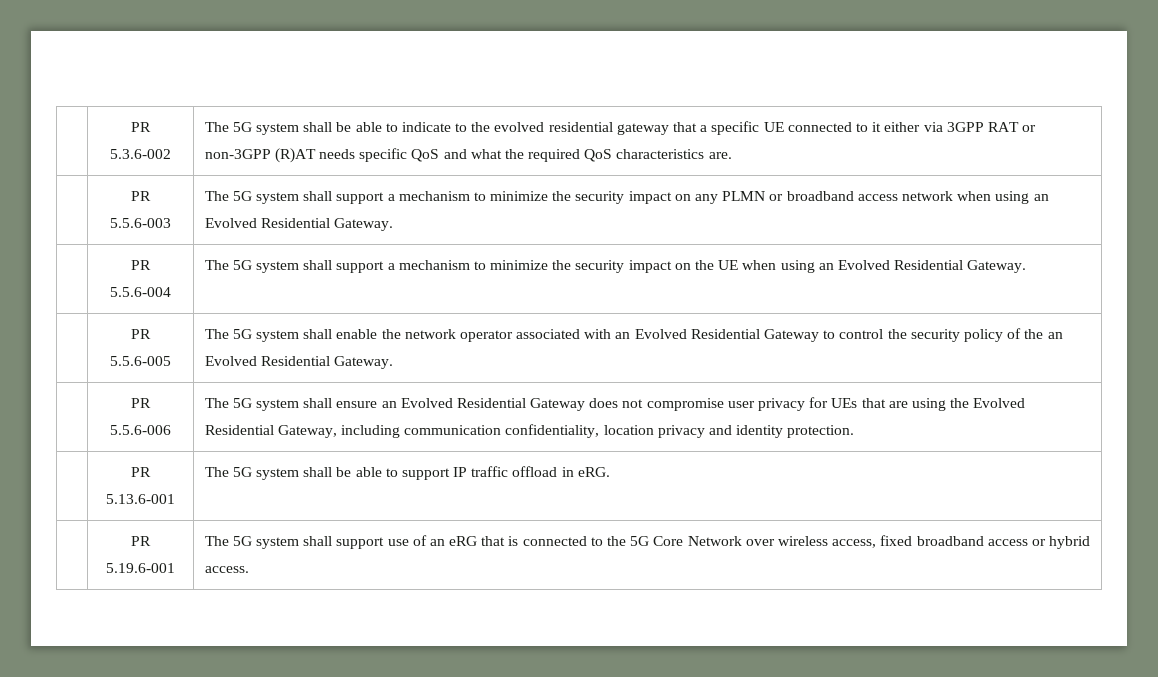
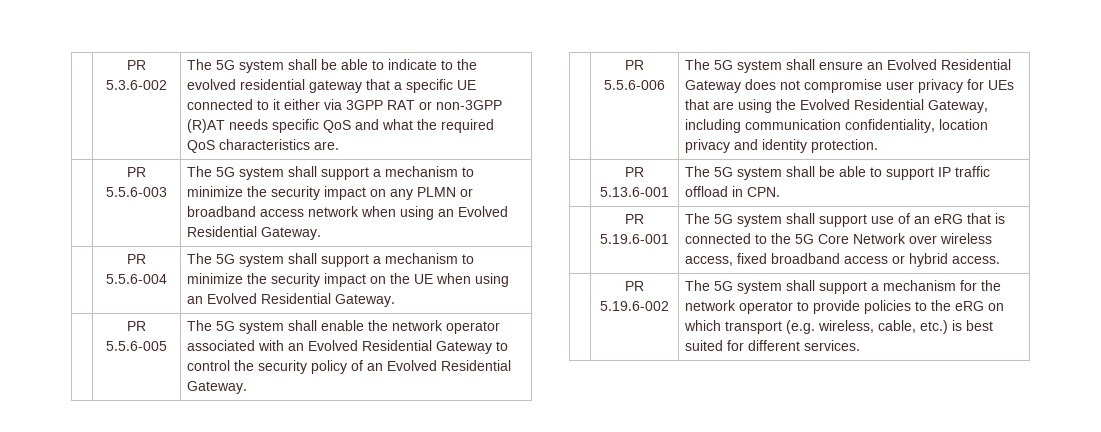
- | PR 5.5.6-005 | The 5G system shall enable the network operator associated with an Evolved Residential Gateway to control the security policy of the an Evolved Residential Gateway.
+ | PR 5.5.6-005 | The 5G system shall enable the network operator associated with an Evolved Residential Gateway to control the security policy of an Evolved Residential Gateway.
- | PR 5.13.6-001 | The 5G system shall be able to support IP traffic offload in eRG.
+ | PR 5.13.6-001 | The 5G system shall be able to support IP traffic offload in CPN.
+ | PR 5.19.6-002 | The 5G system shall support a mechanism for the network operator to provide policies to the eRG on which transport (e.g. wireless, cable, etc.) is best suited for different services.

